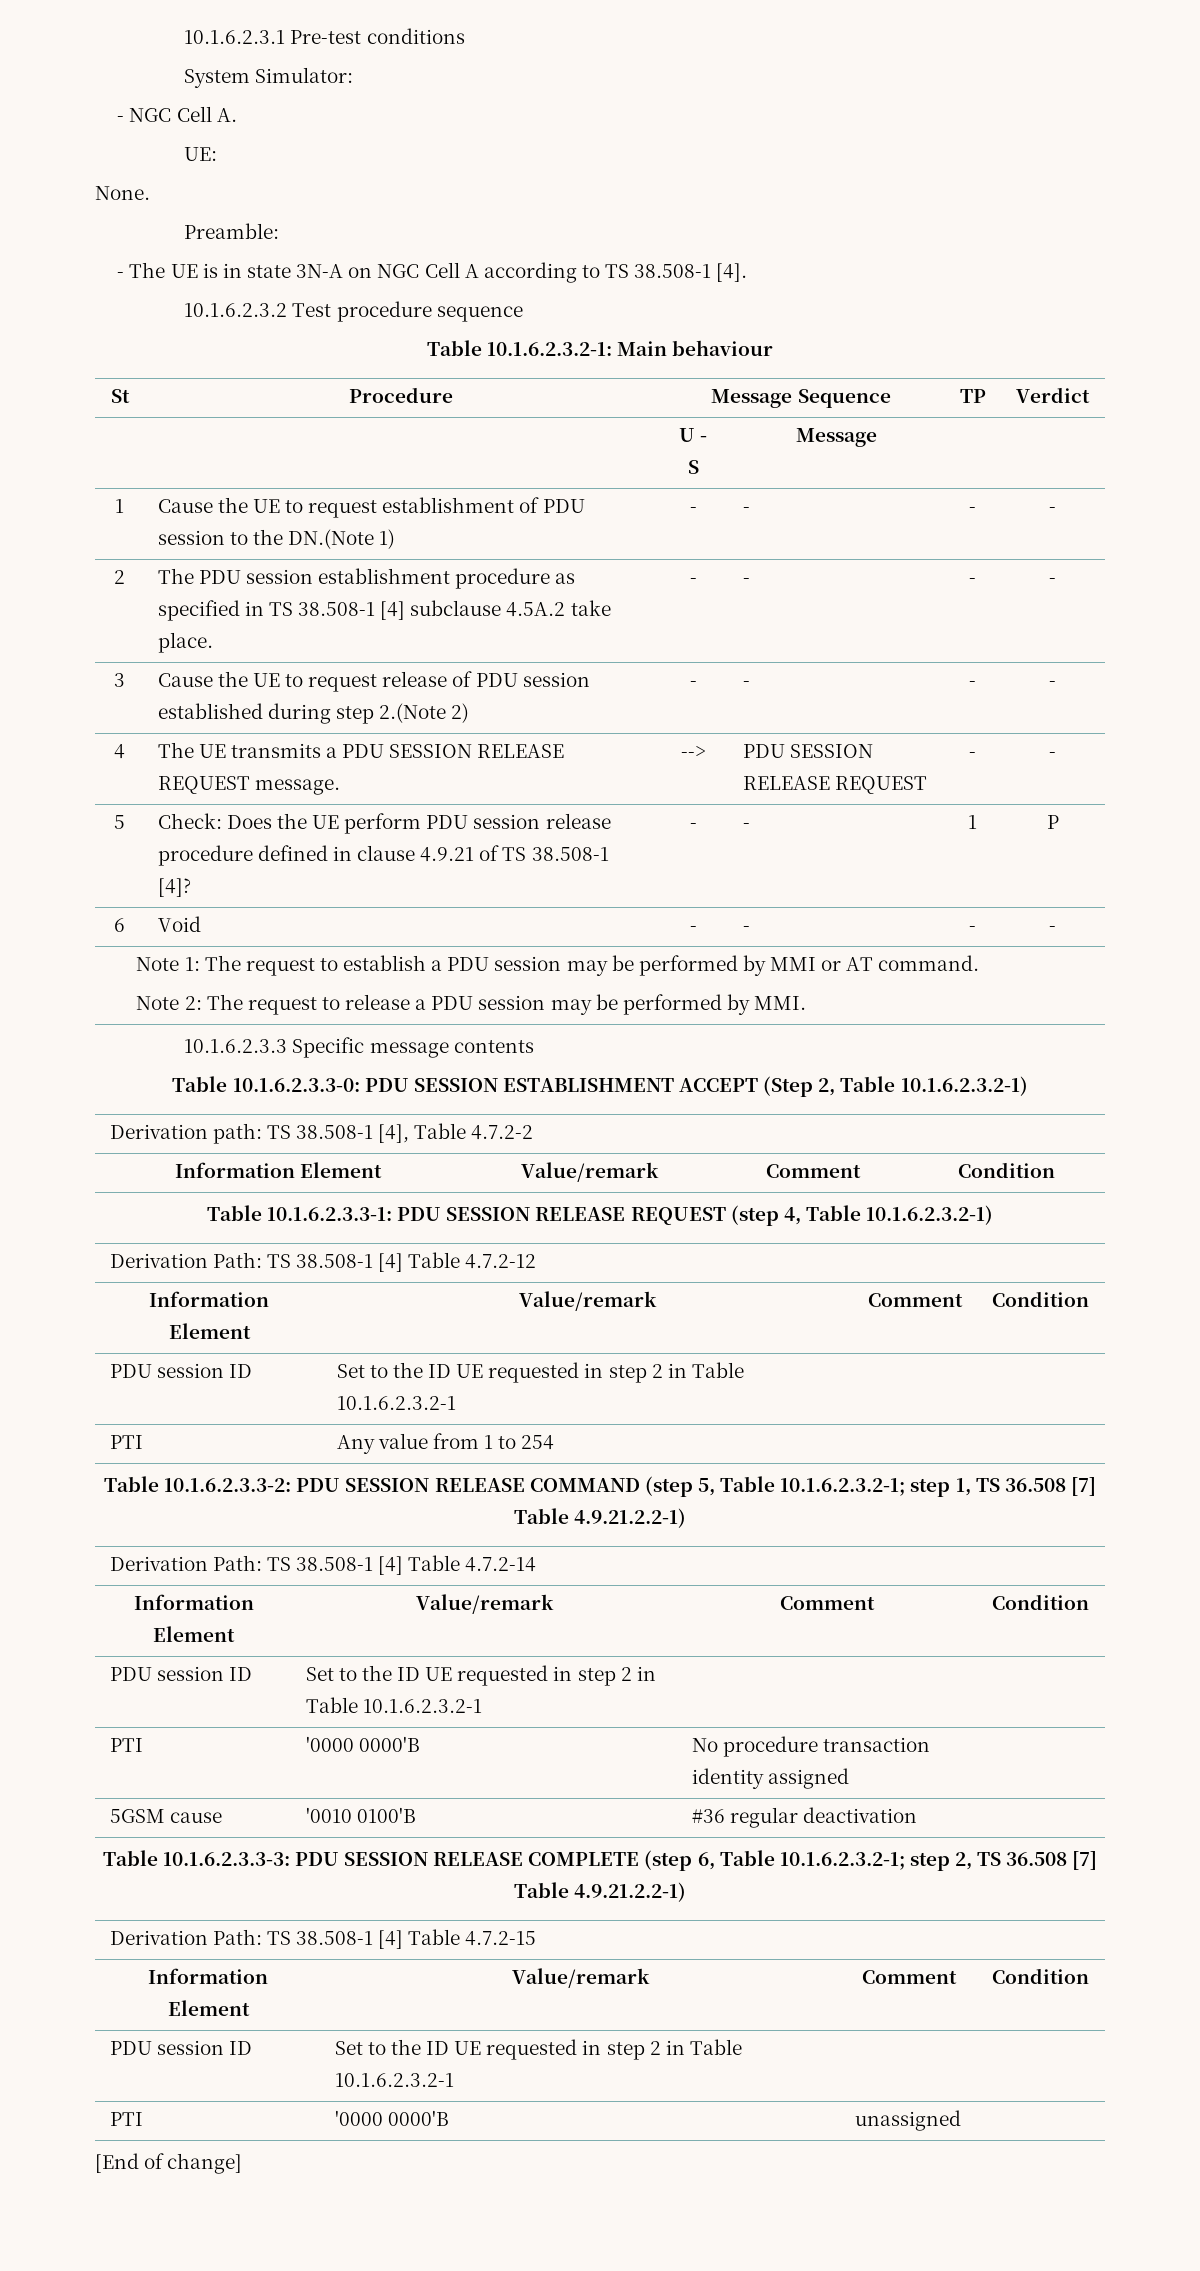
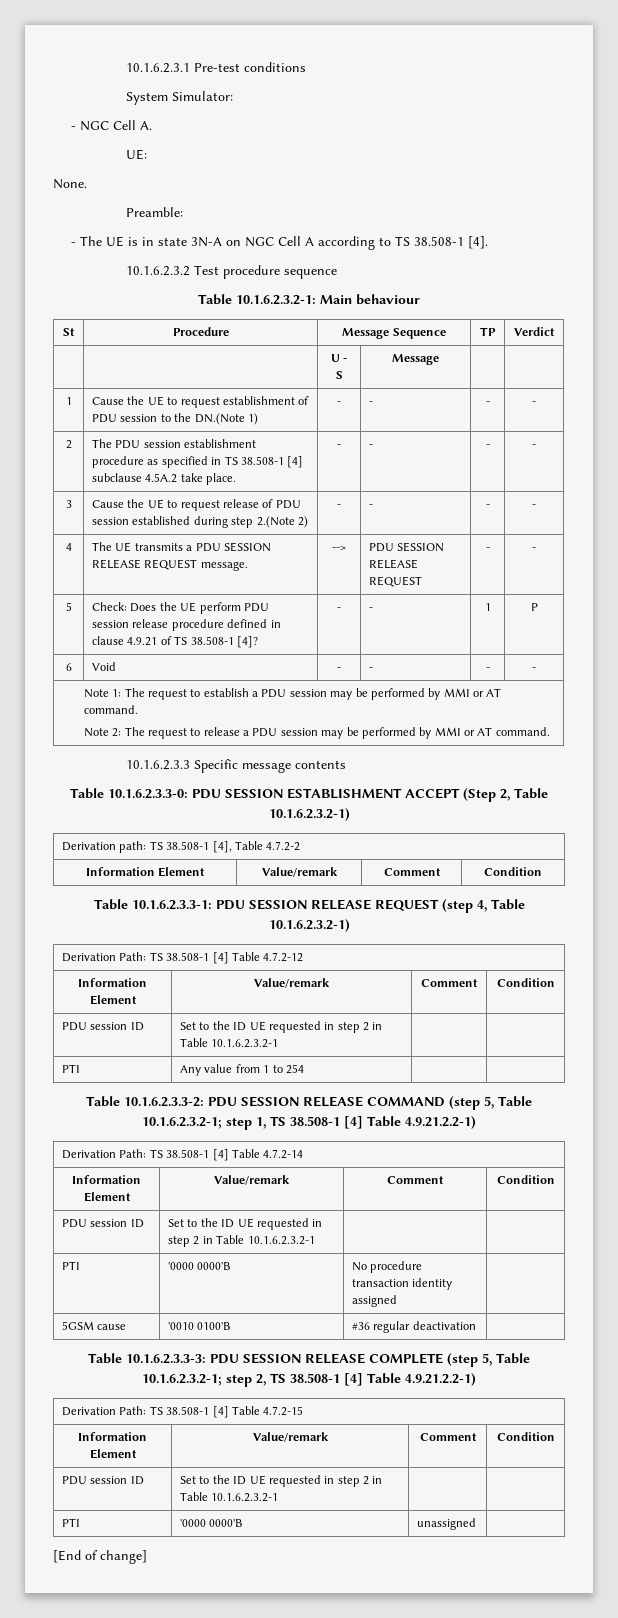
  Note 1: The request to establish a PDU session may be performed by MMI or AT command.
- Note 2: The request to release a PDU session may be performed by MMI.
+ Note 2: The request to release a PDU session may be performed by MMI or AT command.
- Table 10.1.6.2.3.3-2: PDU SESSION RELEASE COMMAND (step 5, Table 10.1.6.2.3.2-1; step 1, TS 36.508 [7] Table 4.9.21.2.2-1)
+ Table 10.1.6.2.3.3-2: PDU SESSION RELEASE COMMAND (step 5, Table 10.1.6.2.3.2-1; step 1, TS 38.508-1 [4] Table 4.9.21.2.2-1)
- Table 10.1.6.2.3.3-3: PDU SESSION RELEASE COMPLETE (step 6, Table 10.1.6.2.3.2-1; step 2, TS 36.508 [7] Table 4.9.21.2.2-1)
+ Table 10.1.6.2.3.3-3: PDU SESSION RELEASE COMPLETE (step 5, Table 10.1.6.2.3.2-1; step 2, TS 38.508-1 [4] Table 4.9.21.2.2-1)

